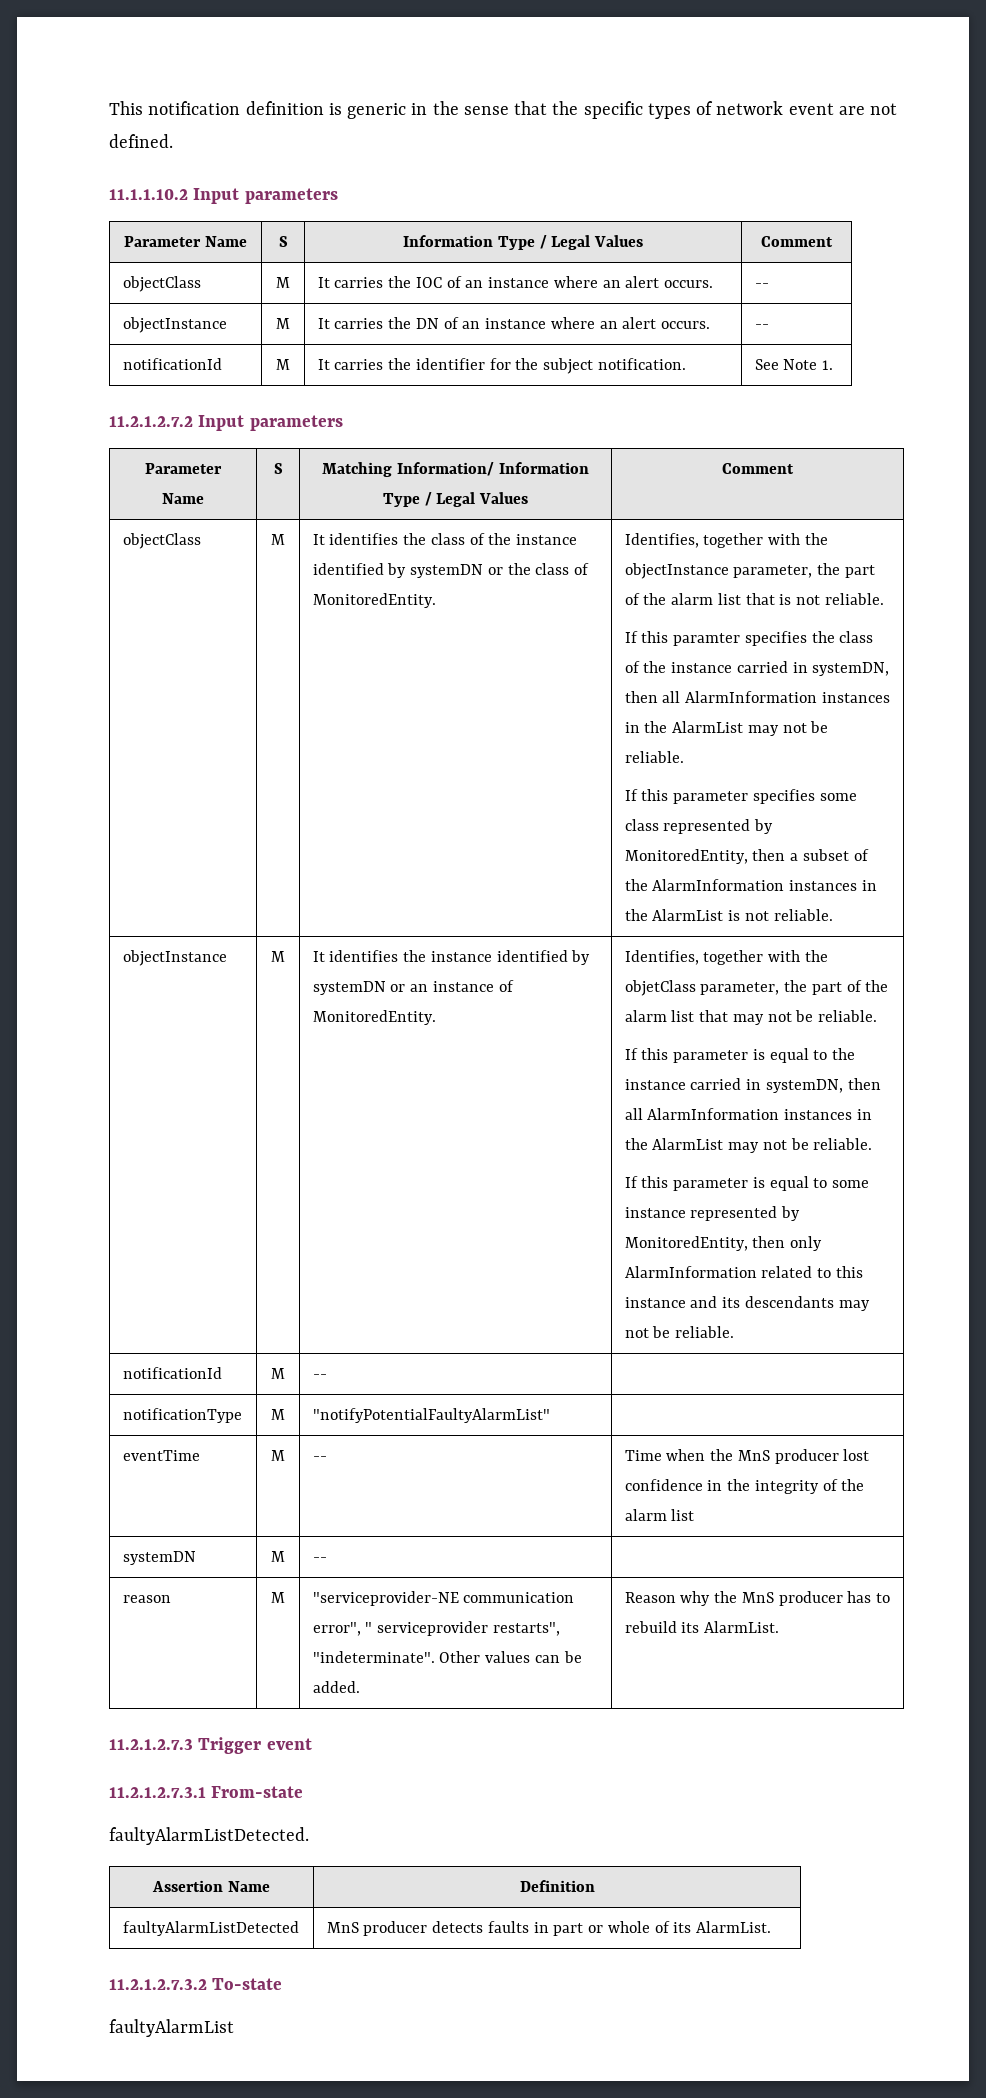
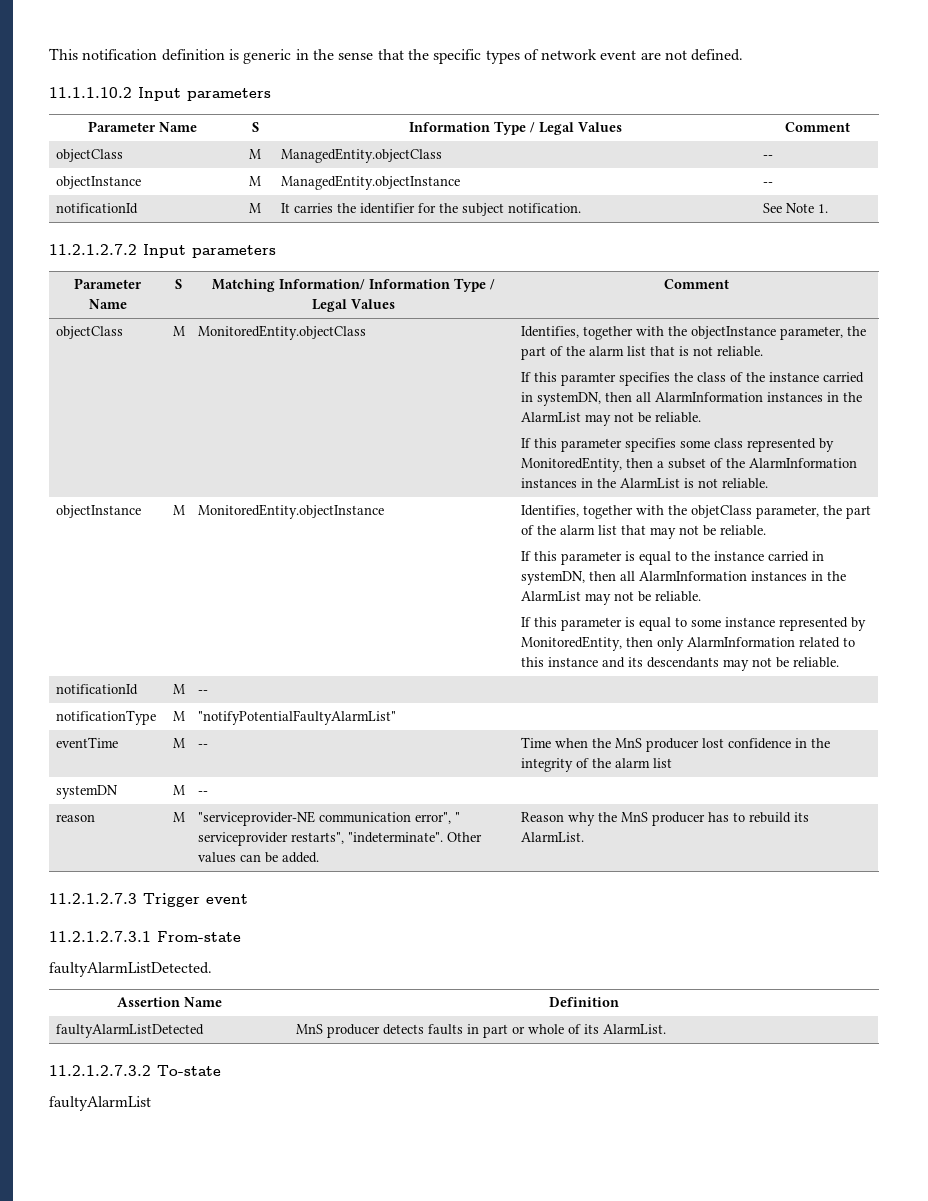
- objectClass | M | It carries the IOC of an instance where an alert occurs. | --
- objectInstance | M | It carries the DN of an instance where an alert occurs. | --
+ objectClass | M | ManagedEntity.objectClass | --
+ objectInstance | M | ManagedEntity.objectInstance | --
- It identifies the class of the instance identified by systemDN or the class of MonitoredEntity.
+ MonitoredEntity.objectClass
- It identifies the instance identified by systemDN or an instance of MonitoredEntity.
+ MonitoredEntity.objectInstance

